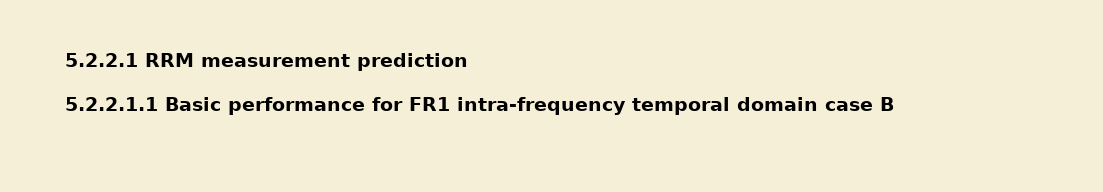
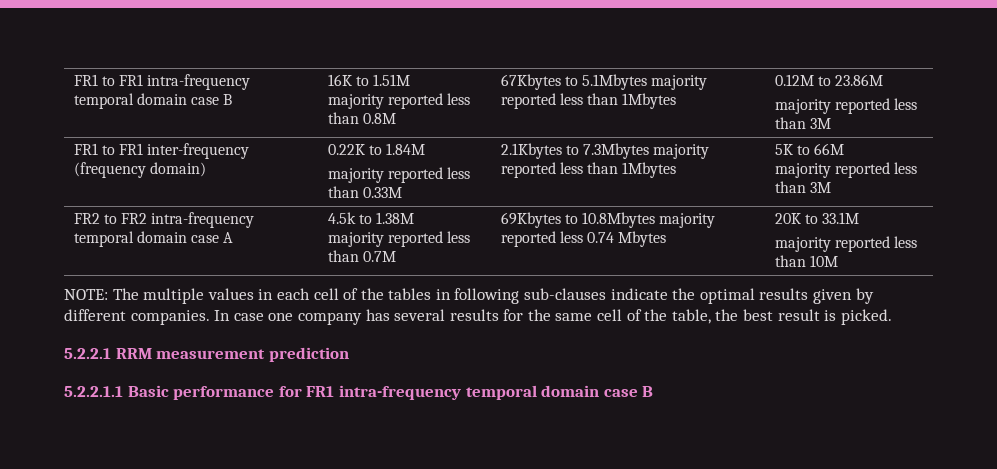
+ FR1 to FR1 intra-frequency temporal domain case B | 16K to 1.51M
+ majority reported less than 0.8M | 67Kbytes to 5.1Mbytes majority reported less than 1Mbytes | 0.12M to 23.86M
+ majority reported less than 3M
+ FR1 to FR1 inter-frequency (frequency domain) | 0.22K to 1.84M
+ majority reported less than 0.33M | 2.1Kbytes to 7.3Mbytes majority reported less than 1Mbytes | 5K to 66M
+ majority reported less than 3M
+ FR2 to FR2 intra-frequency temporal domain case A | 4.5k to 1.38M
+ majority reported less than 0.7M | 69Kbytes to 10.8Mbytes majority reported less 0.74 Mbytes | 20K to 33.1M
+ majority reported less than 10M
+ NOTE: The multiple values in each cell of the tables in following sub-clauses indicate the optimal results given by different companies. In case one company has several results for the same cell of the table, the best result is picked.

